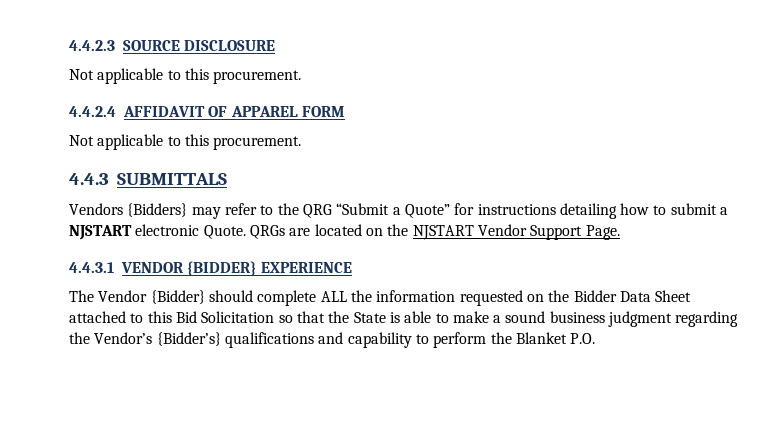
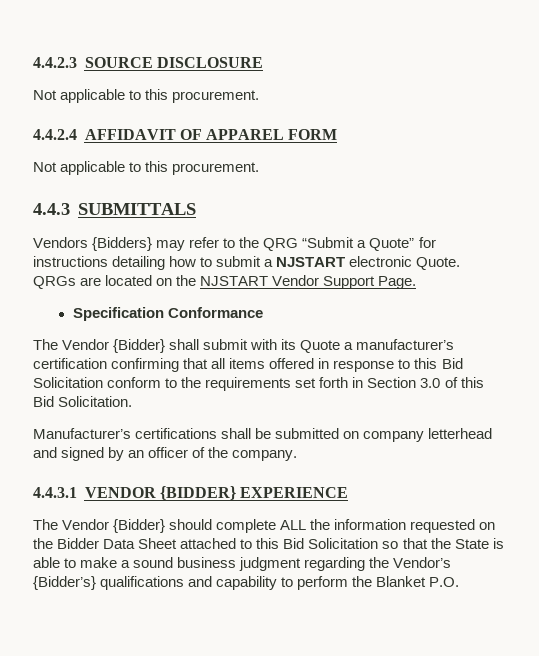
+ Specification Conformance
+ The Vendor {Bidder} shall submit with its Quote a manufacturer’s certification confirming that all items offered in response to this Bid Solicitation conform to the requirements set forth in Section 3.0 of this Bid Solicitation.
+ Manufacturer’s certifications shall be submitted on company letterhead and signed by an officer of the company.

